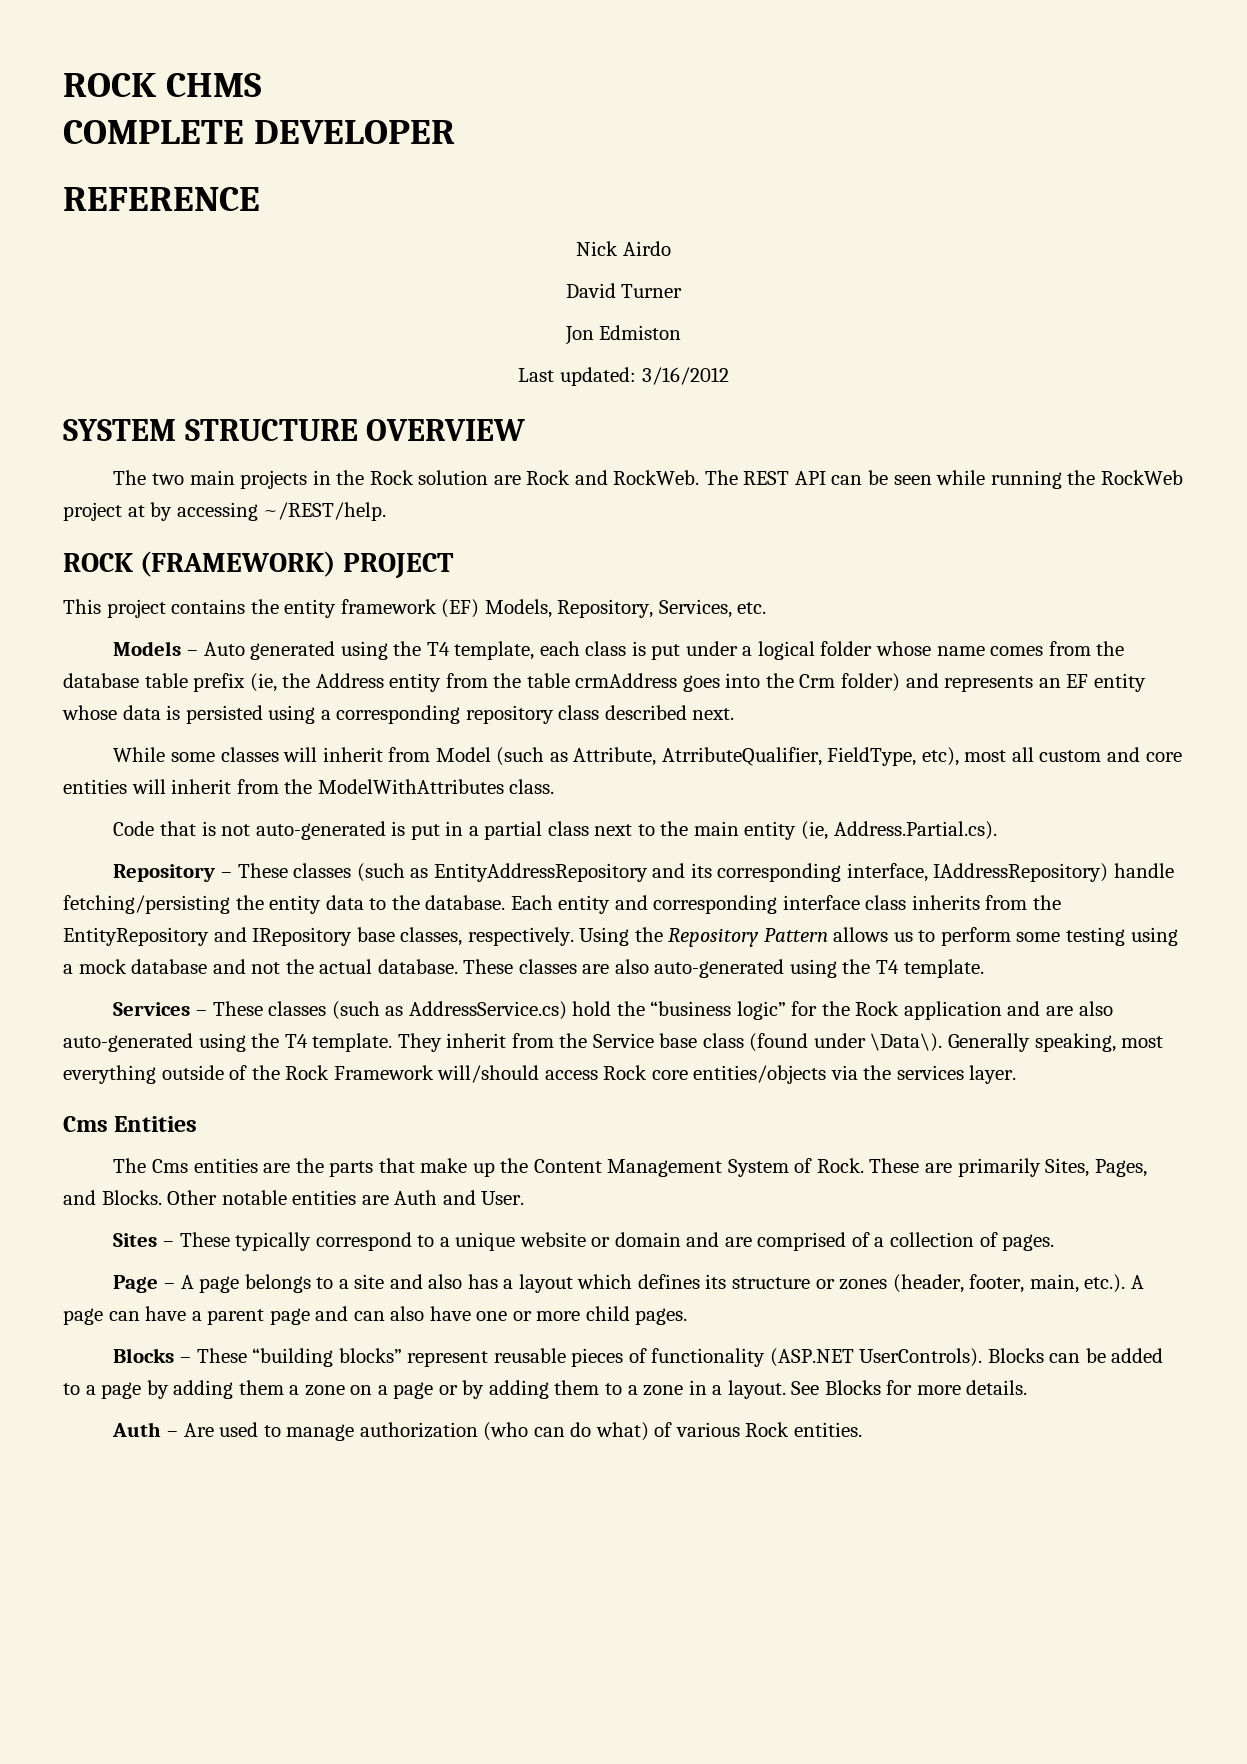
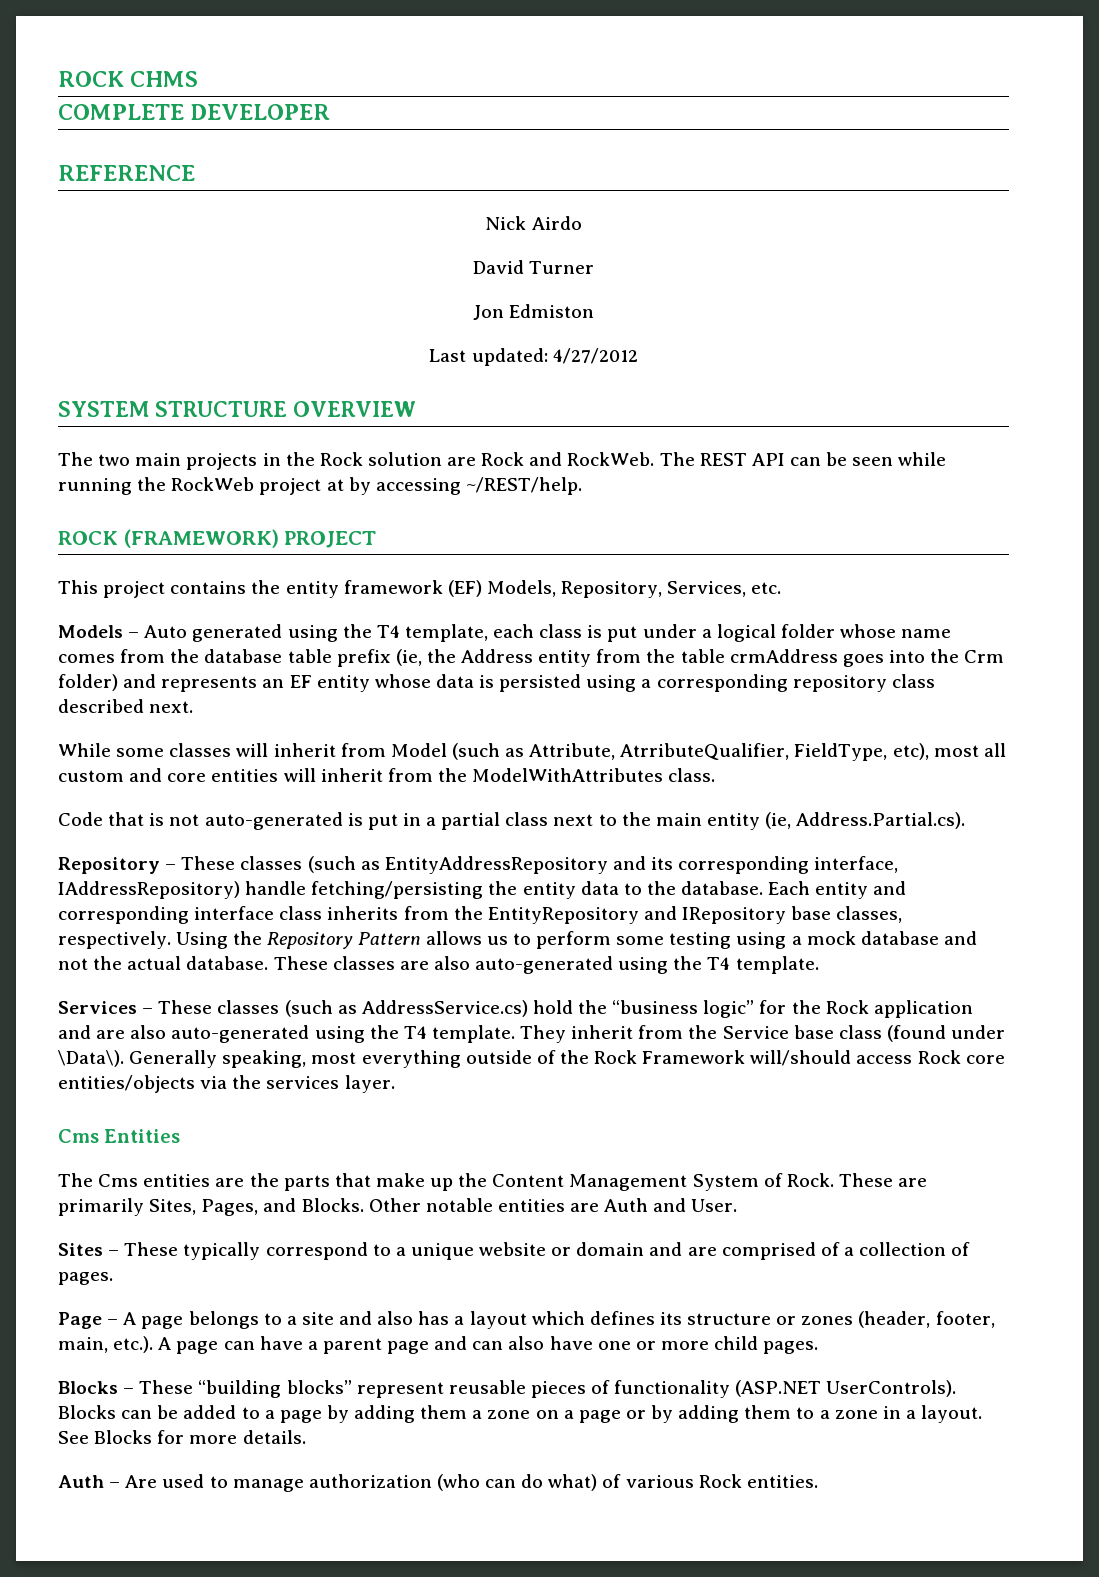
- Last updated: 3/16/2012
+ Last updated: 4/27/2012

